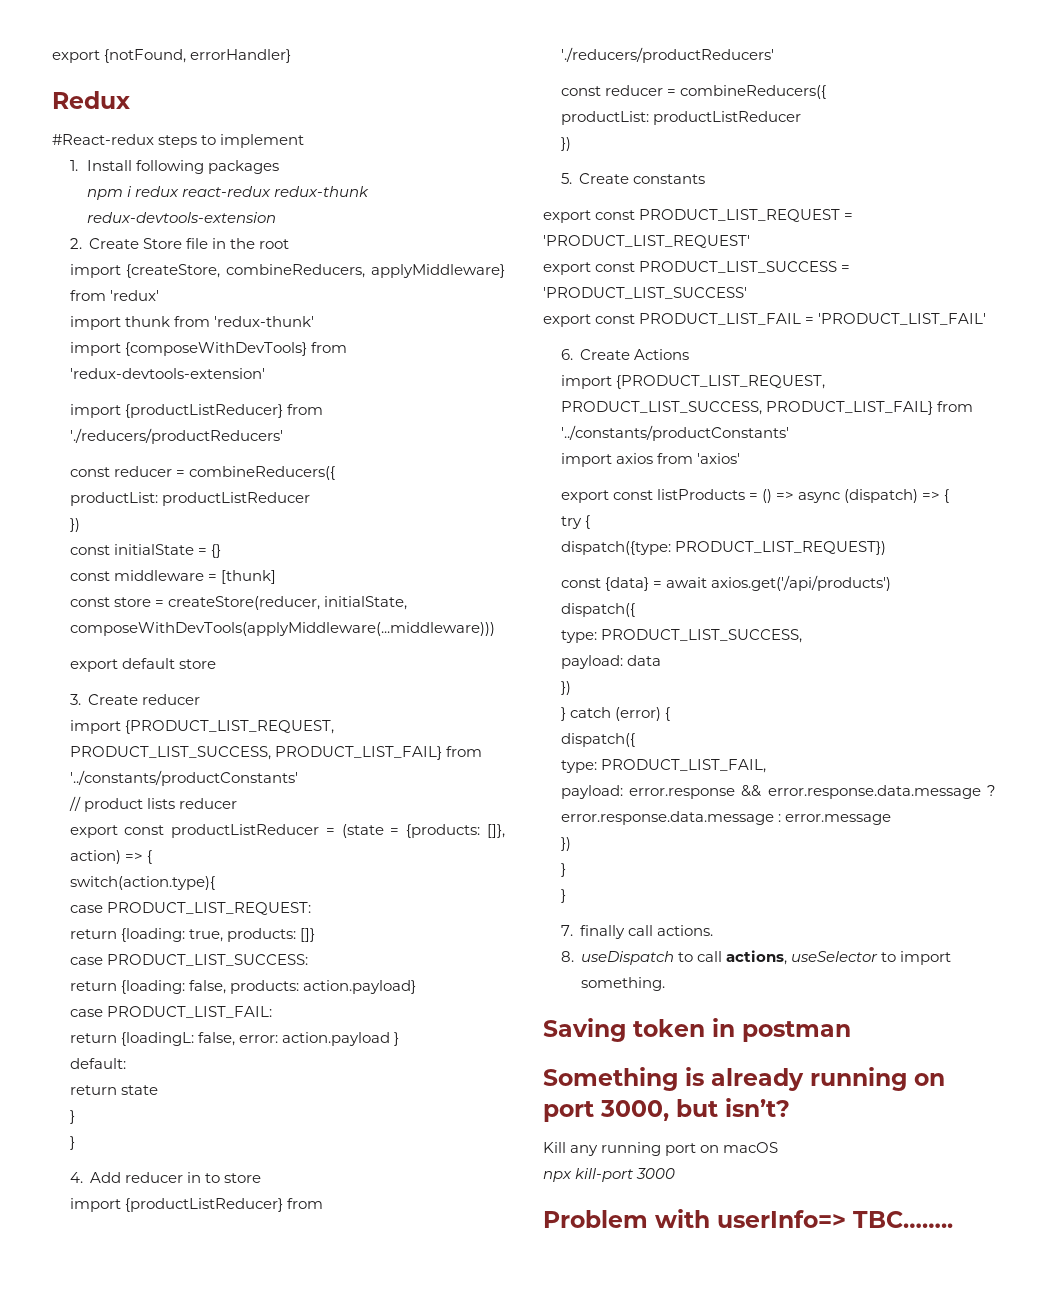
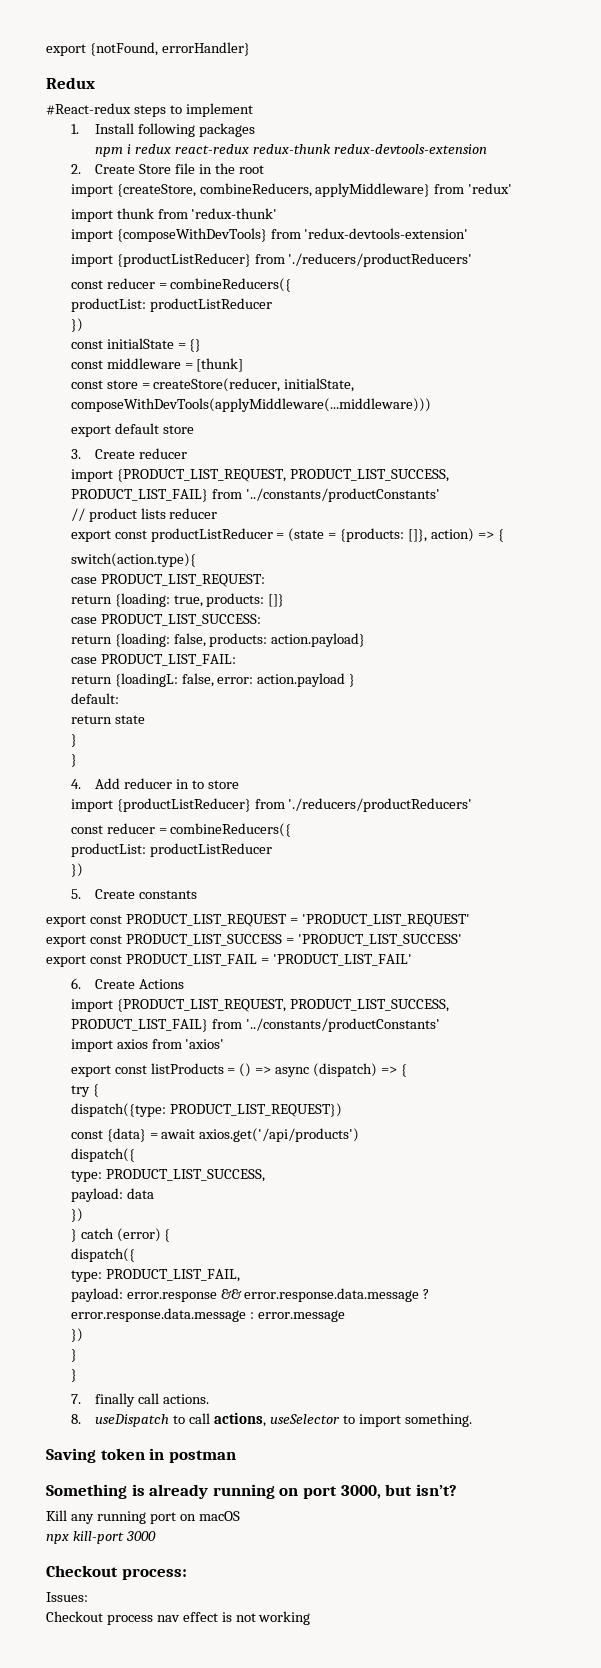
- Problem with userInfo=> TBC……..
+ Checkout process:
+ Issues:
+ Checkout process nav effect is not working

